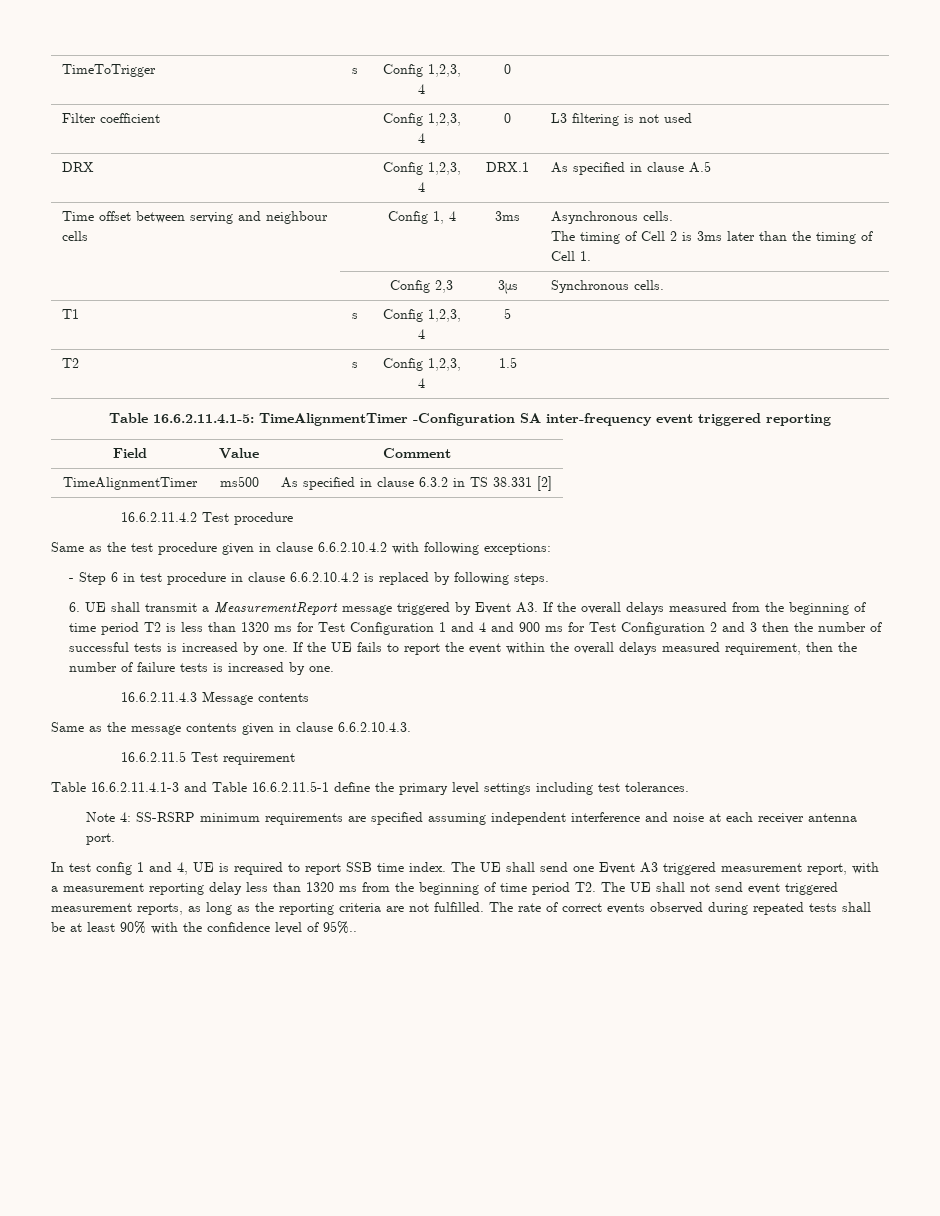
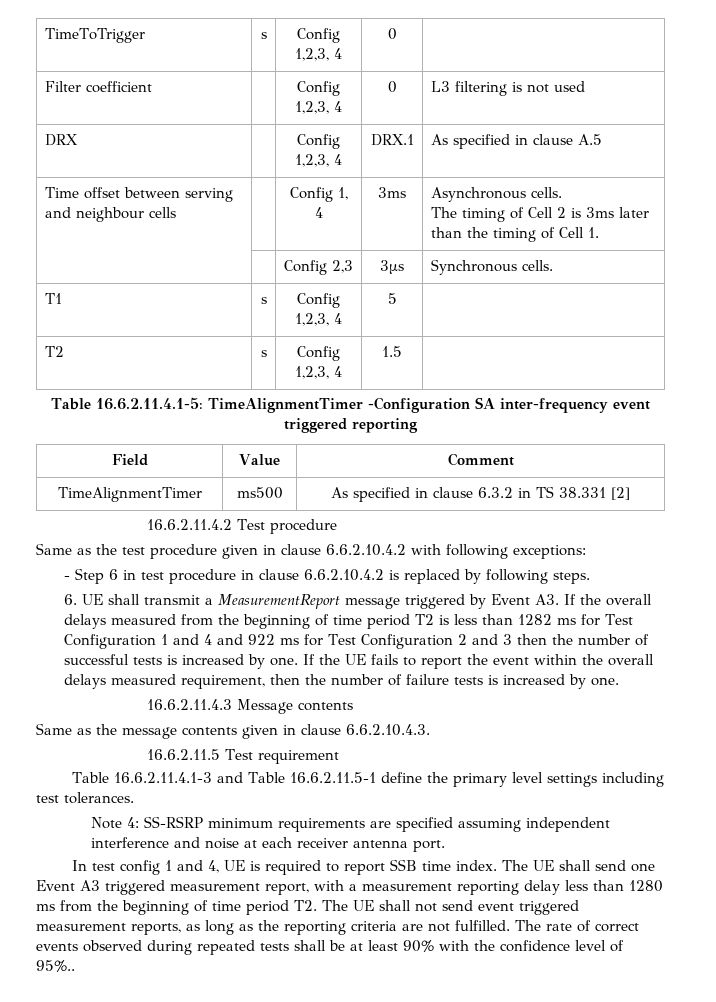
- 6. UE shall transmit a MeasurementReport message triggered by Event A3. If the overall delays measured from the beginning of time period T2 is less than 1320 ms for Test Configuration 1 and 4 and 900 ms for Test Configuration 2 and 3 then the number of successful tests is increased by one.
+ 6. UE shall transmit a MeasurementReport message triggered by Event A3. If the overall delays measured from the beginning of time period T2 is less than 1282 ms for Test Configuration 1 and 4 and 922 ms for Test Configuration 2 and 3 then the number of successful tests is increased by one.
- The UE shall send one Event A3 triggered measurement report, with a measurement reporting delay less than 1320 ms from the beginning of time period T2. The UE shall not send event triggered measurement reports, as long as the reporting criteria are not fulfilled.
+ The UE shall send one Event A3 triggered measurement report, with a measurement reporting delay less than 1280 ms from the beginning of time period T2. The UE shall not send event triggered measurement reports, as long as the reporting criteria are not fulfilled.

